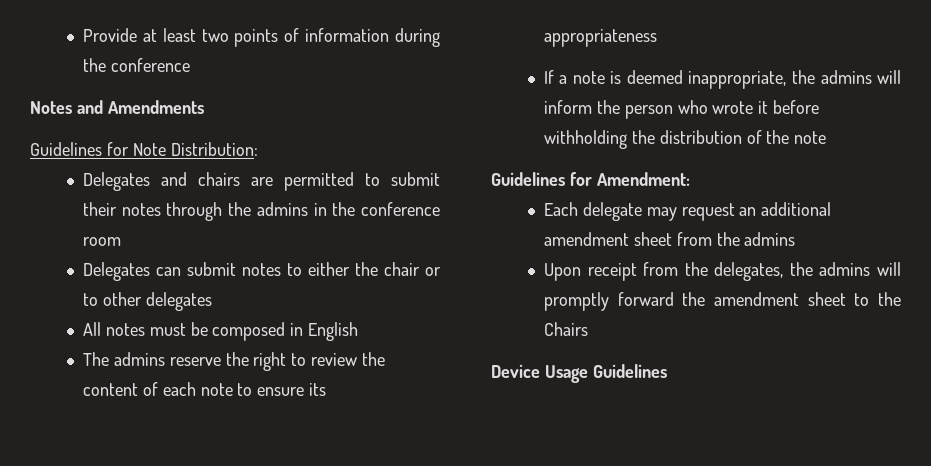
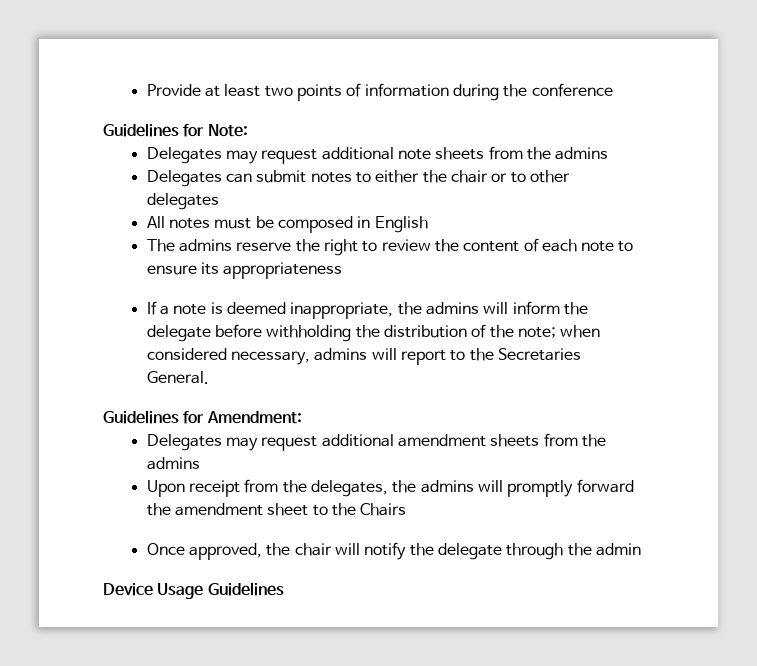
- Notes and Amendments
- Guidelines for Note Distribution:
- Delegates and chairs are permitted to submit their notes through the admins in the conference room
+ Guidelines for Note:
+ Delegates may request additional note sheets from the admins
- If a note is deemed inappropriate, the admins will inform the person who wrote it before withholding the distribution of the note
+ If a note is deemed inappropriate, the admins will inform the delegate before withholding the distribution of the note; when considered necessary, admins will report to the Secretaries General.
- Each delegate may request an additional amendment sheet from the admins
+ Delegates may request additional amendment sheets from the admins
+ Once approved, the chair will notify the delegate through the admin

